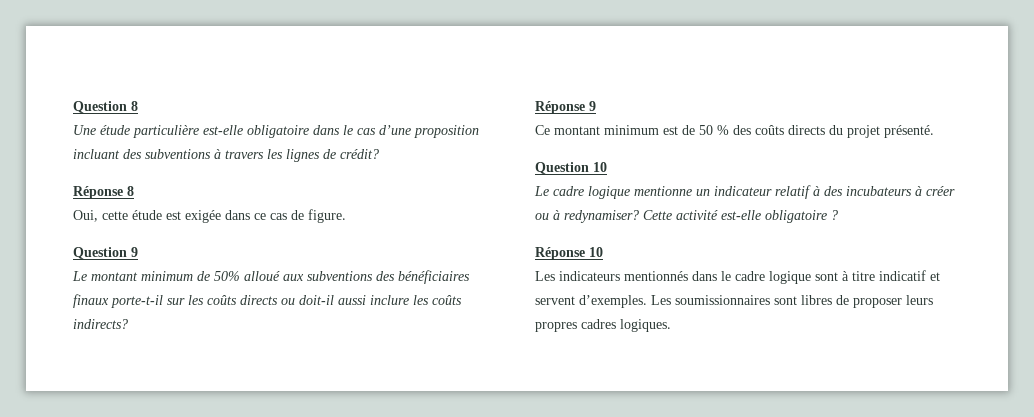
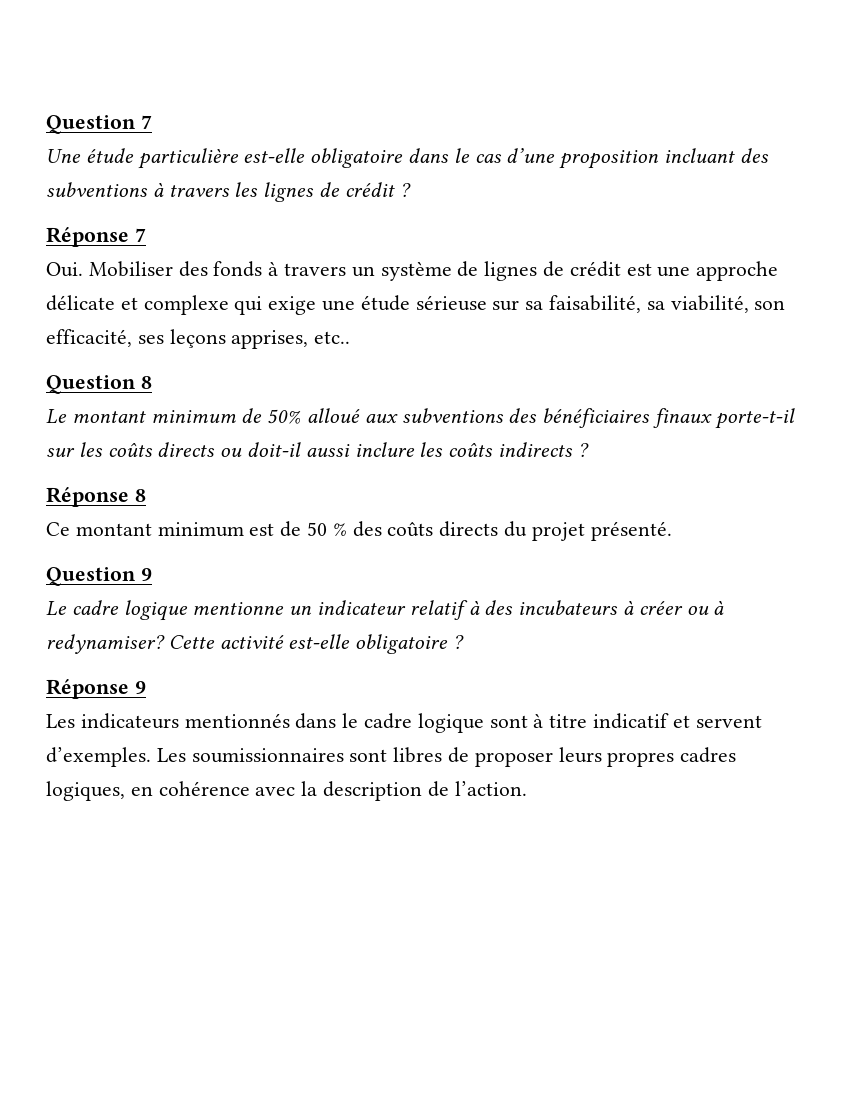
- Question 8
+ Question 7
- Une étude particulière est-elle obligatoire dans le cas d’une proposition incluant des subventions à travers les lignes de crédit?
- Réponse 8
- Oui, cette étude est exigée dans ce cas de figure.
- Question 9
+ Une étude particulière est-elle obligatoire dans le cas d’une proposition incluant des subventions à travers les lignes de crédit ?
+ Réponse 7
+ Oui. Mobiliser des fonds à travers un système de lignes de crédit est une approche délicate et complexe qui exige une étude sérieuse sur sa faisabilité, sa viabilité, son efficacité, ses leçons apprises, etc..
+ Question 8
- Le montant minimum de 50% alloué aux subventions des bénéficiaires finaux porte-t-il sur les coûts directs ou doit-il aussi inclure les coûts indirects?
- Réponse 9
+ Le montant minimum de 50% alloué aux subventions des bénéficiaires finaux porte-t-il sur les coûts directs ou doit-il aussi inclure les coûts indirects ?
+ Réponse 8
- Question 10
+ Question 9
- Réponse 10
+ Réponse 9
- Les soumissionnaires sont libres de proposer leurs propres cadres logiques.
+ Les soumissionnaires sont libres de proposer leurs propres cadres logiques, en cohérence avec la description de l’action.

